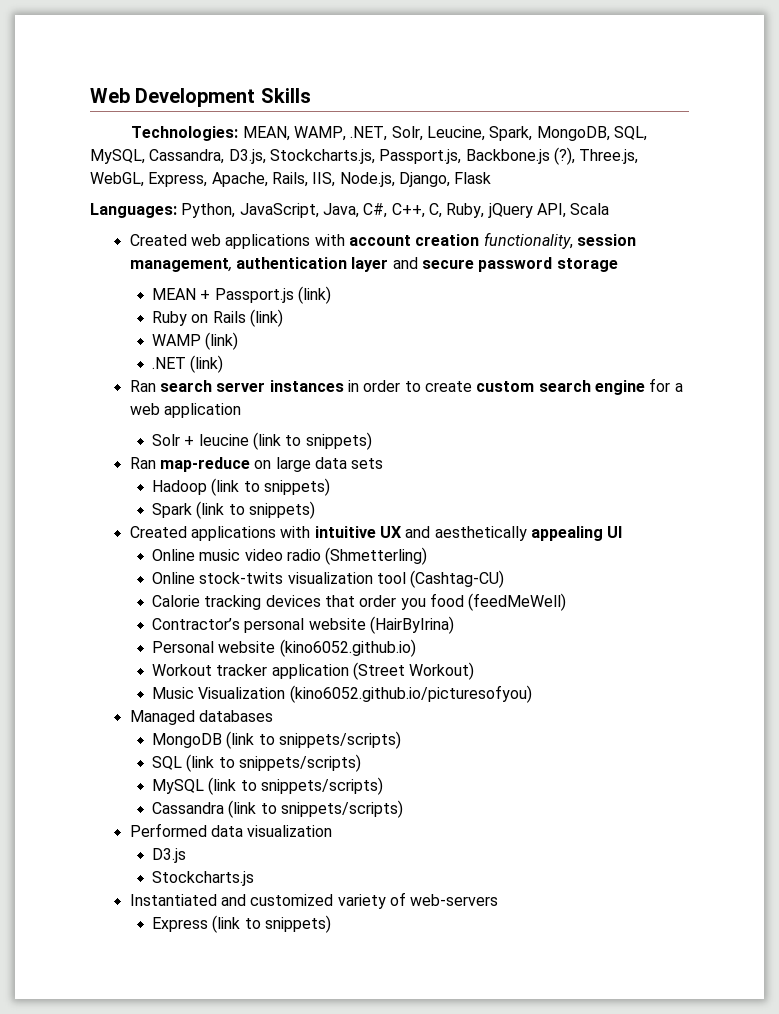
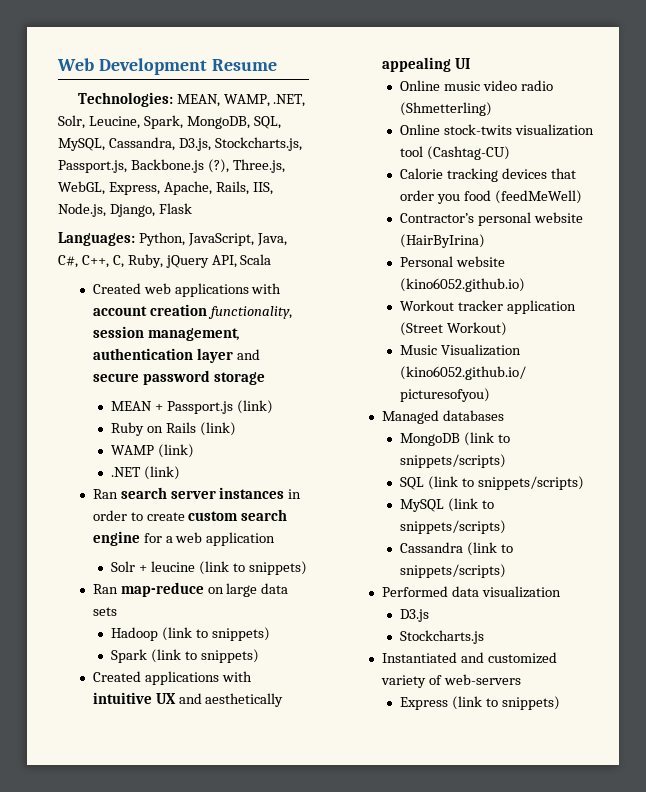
- Web Development Skills
+ Web Development Resume

